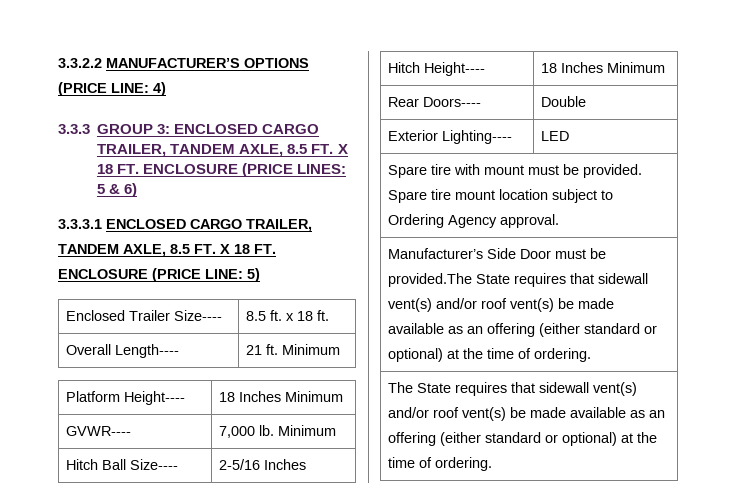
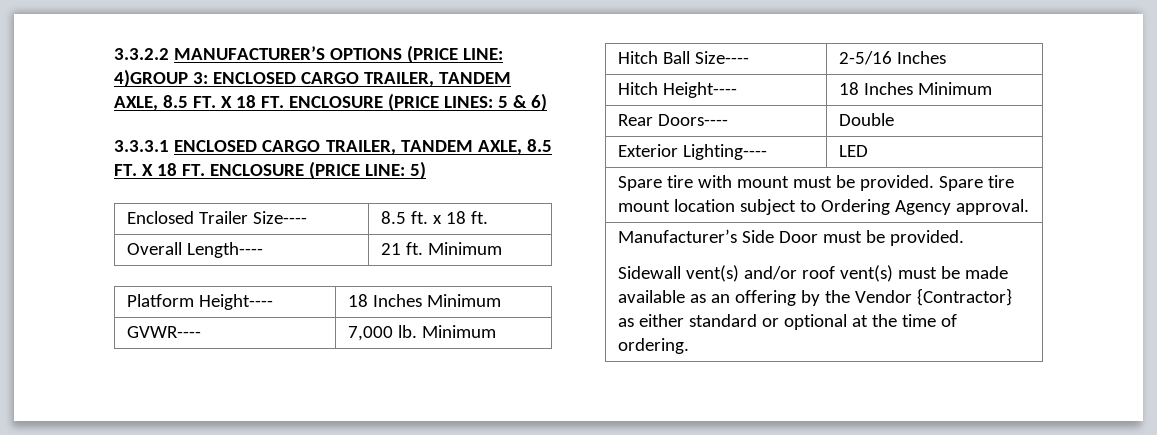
- 3.3.2.2 MANUFACTURER’S OPTIONS (PRICE LINE: 4)
- 3.3.3 GROUP 3: ENCLOSED CARGO TRAILER, TANDEM AXLE, 8.5 FT. X 18 FT. ENCLOSURE (PRICE LINES: 5 & 6)
+ 3.3.2.2 MANUFACTURER’S OPTIONS (PRICE LINE: 4)GROUP 3: ENCLOSED CARGO TRAILER, TANDEM AXLE, 8.5 FT. X 18 FT. ENCLOSURE (PRICE LINES: 5 & 6)
- Manufacturer’s Side Door must be provided.The State requires that sidewall vent(s) and/or roof vent(s) be made available as an offering (either standard or optional) at the time of ordering.
- The State requires that sidewall vent(s) and/or roof vent(s) be made available as an offering (either standard or optional) at the time of ordering.
+ Manufacturer’s Side Door must be provided.
+ Sidewall vent(s) and/or roof vent(s) must be made available as an offering by the Vendor {Contractor} as either standard or optional at the time of ordering.

